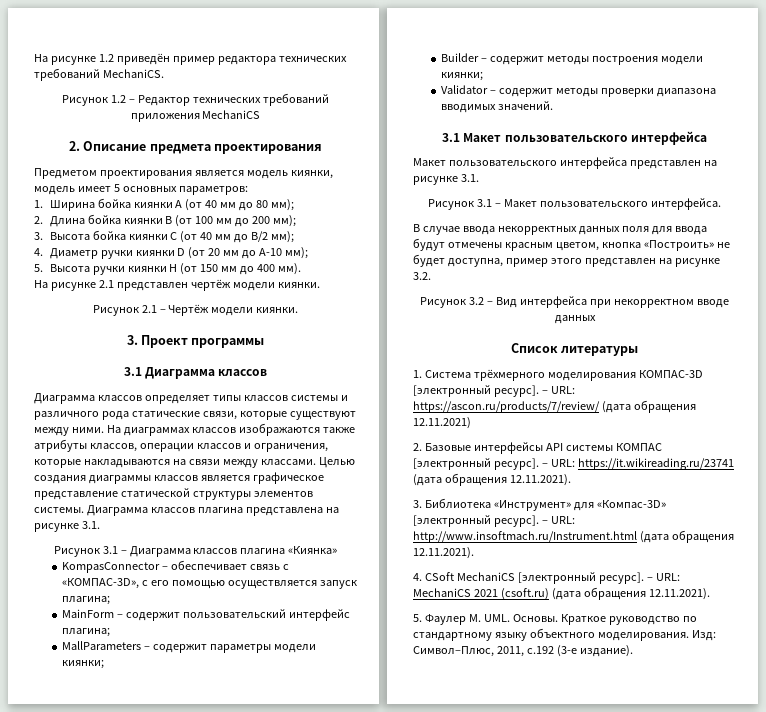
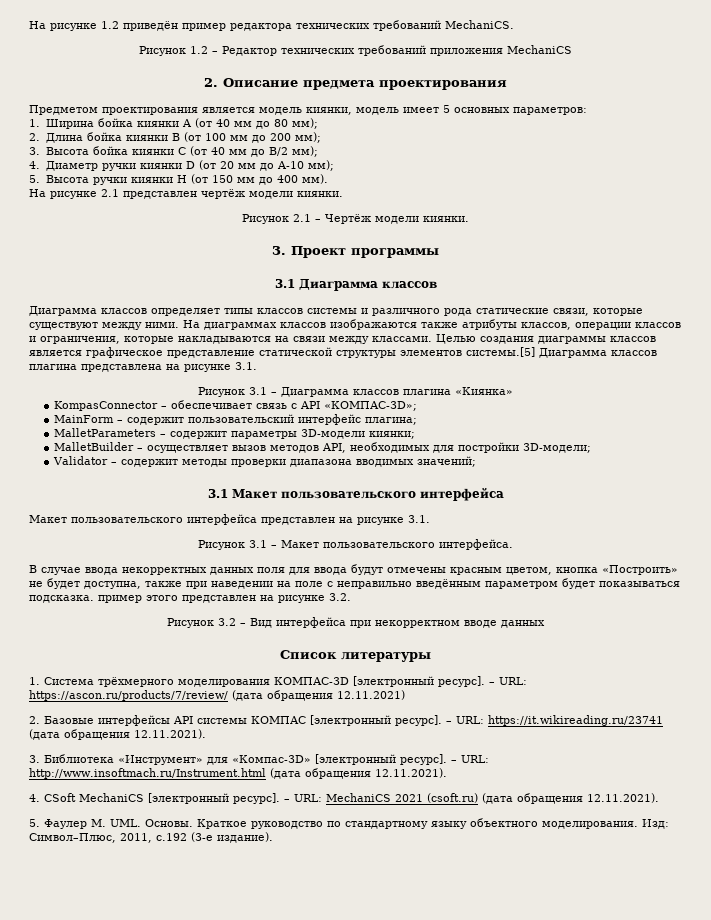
- Целью создания диаграммы классов является графическое представление статической структуры элементов системы. Диаграмма классов плагина представлена на рисунке 3.1.
+ Целью создания диаграммы классов является графическое представление статической структуры элементов системы.[5] Диаграмма классов плагина представлена на рисунке 3.1.
- KompasConnector – обеспечивает связь с «КОМПАС-3D», с его помощью осуществляется запуск плагина;
+ KompasConnector – обеспечивает связь с API «КОМПАС-3D»;
- MallParameters – содержит параметры модели киянки;
- Builder – содержит методы построения модели киянки;
+ MalletParameters – содержит параметры 3D-модели киянки;
+ MalletBuilder – осуществляет вызов методов API, необходимых для постройки 3D-модели;
- Validator – содержит методы проверки диапазона вводимых значений.
+ Validator – содержит методы проверки диапазона вводимых значений;
- В случае ввода некорректных данных поля для ввода будут отмечены красным цветом, кнопка «Построить» не будет доступна, пример этого представлен на рисунке 3.2.
+ В случае ввода некорректных данных поля для ввода будут отмечены красным цветом, кнопка «Построить» не будет доступна, также при наведении на поле с неправильно введённым параметром будет показываться подсказка. пример этого представлен на рисунке 3.2.

